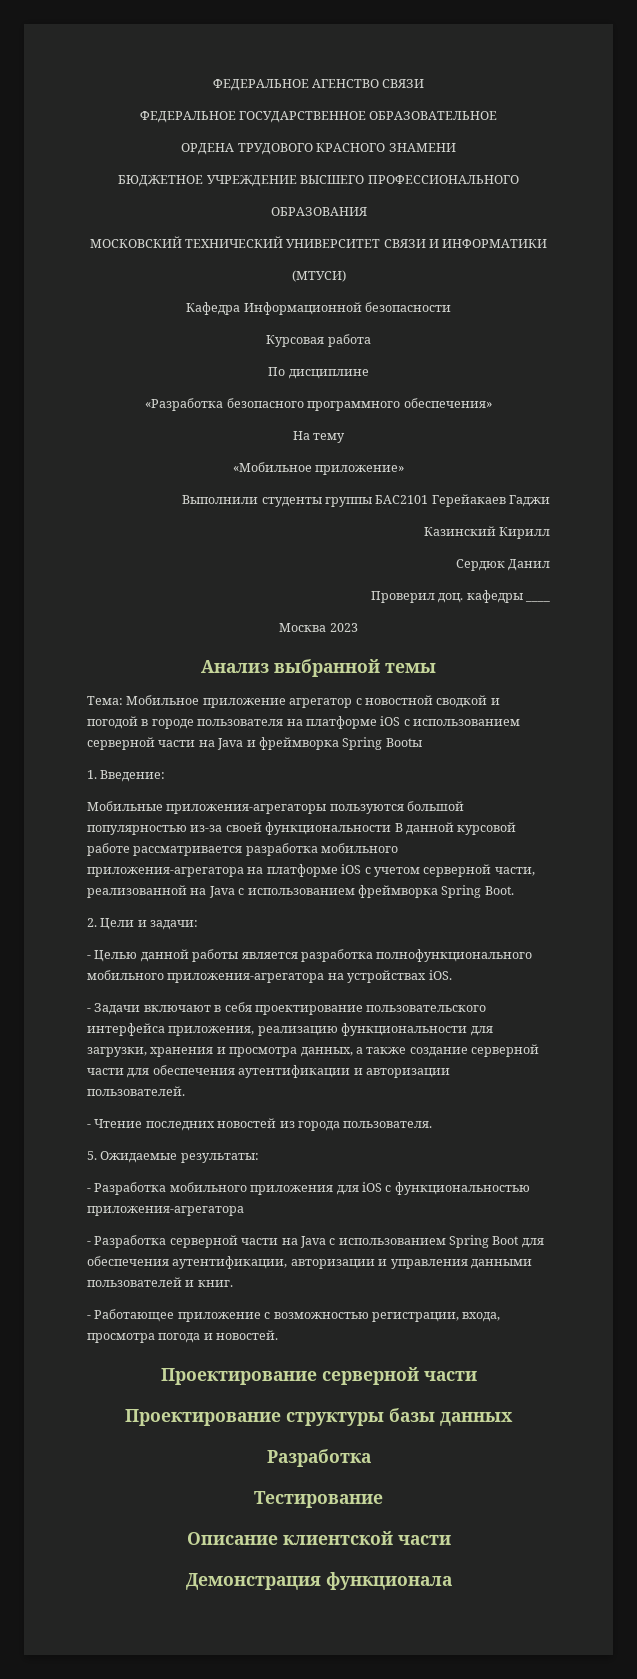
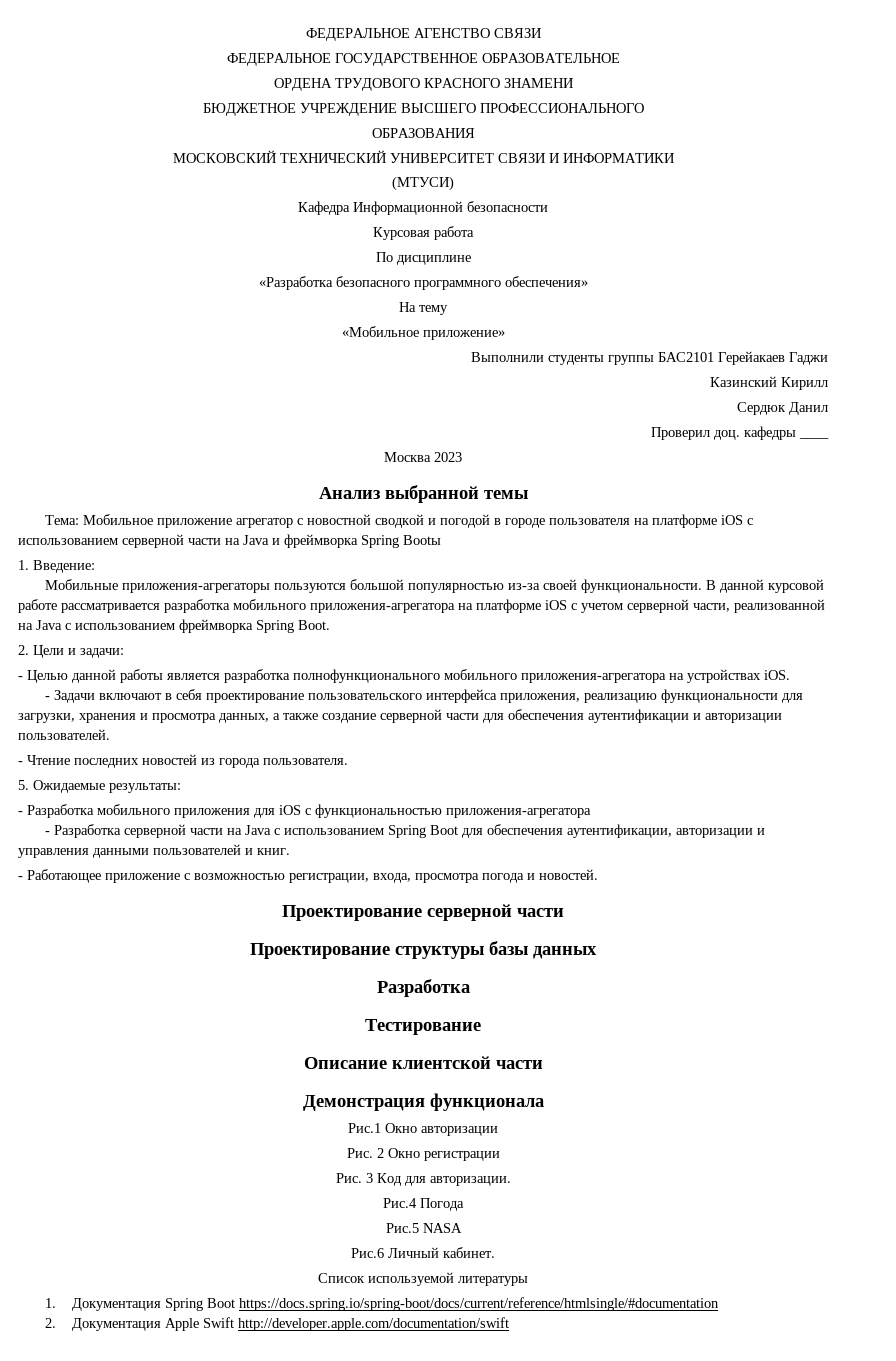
- Мобильные приложения-агрегаторы пользуются большой популярностью из-за своей функциональности В данной курсовой работе рассматривается разработка мобильного приложения-агрегатора на платформе iOS с учетом серверной части, реализованной на Java с использованием фреймворка Spring Boot.
+ Мобильные приложения-агрегаторы пользуются большой популярностью из-за своей функциональности. В данной курсовой работе рассматривается разработка мобильного приложения-агрегатора на платформе iOS с учетом серверной части, реализованной на Java с использованием фреймворка Spring Boot.
+ Рис.1 Окно авторизации
+ Рис. 2 Окно регистрации
+ Рис. 3 Код для авторизации.
+ Рис.4 Погода
+ Рис.5 NASA
+ Рис.6 Личный кабинет.
+ Список используемой литературы
+ 1. Документация Spring Boot https://docs.spring.io/spring-boot/docs/current/reference/htmlsingle/#documentation
+ 2. Документация Apple Swift http://developer.apple.com/documentation/swift

